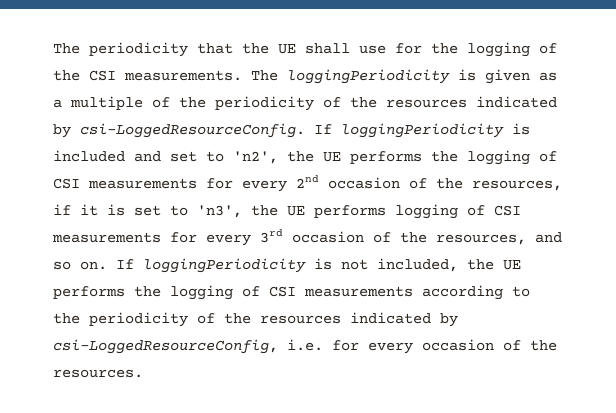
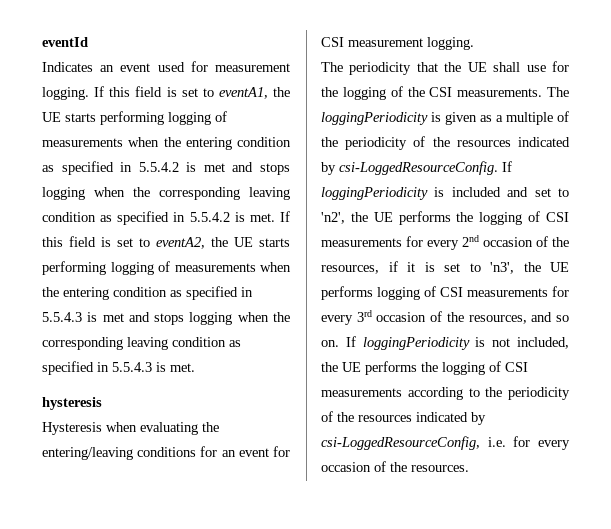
+ eventId
+ Indicates an event used for measurement logging. If this field is set to eventA1, the UE starts performing logging of measurements when the entering condition as specified in 5.5.4.2 is met and stops logging when the corresponding leaving condition as specified in 5.5.4.2 is met. If this field is set to eventA2, the UE starts performing logging of measurements when the entering condition as specified in 5.5.4.3 is met and stops logging when the corresponding leaving condition as specified in 5.5.4.3 is met.
+ hysteresis
+ Hysteresis when evaluating the entering/leaving conditions for an event for CSI measurement logging.

